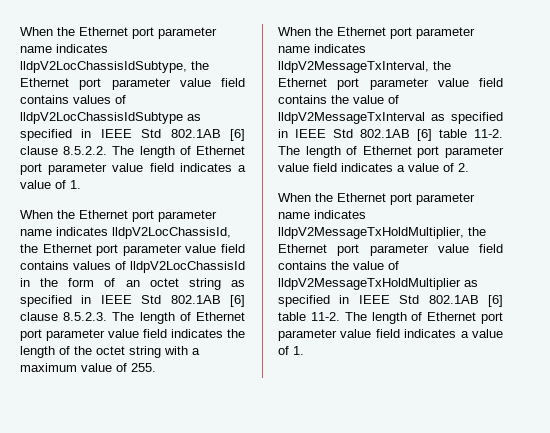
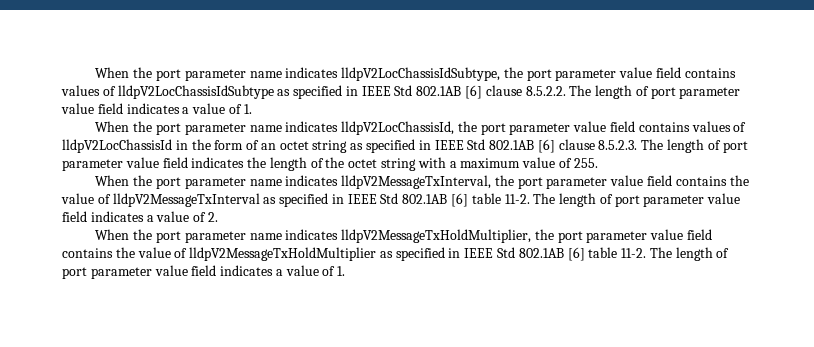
- When the Ethernet port parameter name indicates lldpV2LocChassisIdSubtype, the Ethernet port parameter value field contains values of lldpV2LocChassisIdSubtype as specified in IEEE Std 802.1AB [6] clause 8.5.2.2. The length of Ethernet port parameter value field indicates a value of 1.
+ When the port parameter name indicates lldpV2LocChassisIdSubtype, the port parameter value field contains values of lldpV2LocChassisIdSubtype as specified in IEEE Std 802.1AB [6] clause 8.5.2.2. The length of port parameter value field indicates a value of 1.
- When the Ethernet port parameter name indicates lldpV2LocChassisId, the Ethernet port parameter value field contains values of lldpV2LocChassisId in the form of an octet string as specified in IEEE Std 802.1AB [6] clause 8.5.2.3. The length of Ethernet port parameter value field indicates the length of the octet string with a maximum value of 255.
+ When the port parameter name indicates lldpV2LocChassisId, the port parameter value field contains values of lldpV2LocChassisId in the form of an octet string as specified in IEEE Std 802.1AB [6] clause 8.5.2.3. The length of port parameter value field indicates the length of the octet string with a maximum value of 255.
- When the Ethernet port parameter name indicates lldpV2MessageTxInterval, the Ethernet port parameter value field contains the value of lldpV2MessageTxInterval as specified in IEEE Std 802.1AB [6] table 11-2.
+ When the port parameter name indicates lldpV2MessageTxInterval, the port parameter value field contains the value of lldpV2MessageTxInterval as specified in IEEE Std 802.1AB [6] table 11-2.
- The length of Ethernet port parameter value field indicates a value of 2.
+ The length of port parameter value field indicates a value of 2.
- When the Ethernet port parameter name indicates lldpV2MessageTxHoldMultiplier, the Ethernet port parameter value field contains the value of lldpV2MessageTxHoldMultiplier as specified in IEEE Std 802.1AB [6] table 11-2. The length of Ethernet port parameter value field indicates a value of 1.
+ When the port parameter name indicates lldpV2MessageTxHoldMultiplier, the port parameter value field contains the value of lldpV2MessageTxHoldMultiplier as specified in IEEE Std 802.1AB [6] table 11-2. The length of port parameter value field indicates a value of 1.

